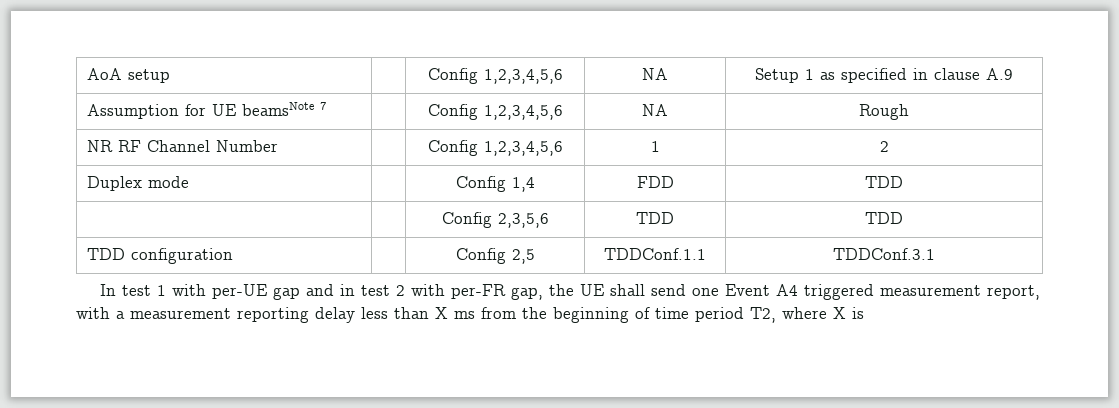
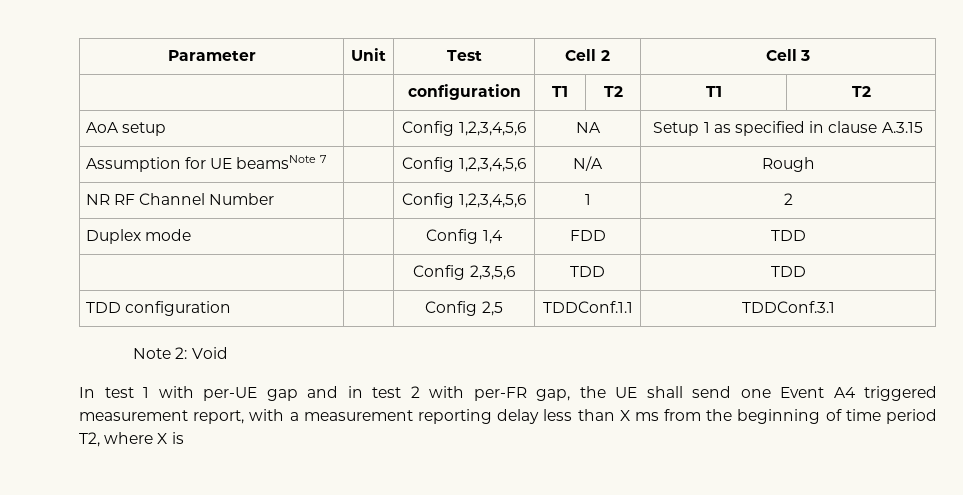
+ Parameter | Unit | Test | Cell 2 | Cell 3
+ | | configuration | T1 | T2 | T1 | T2
- AoA setup | | Config 1,2,3,4,5,6 | NA | Setup 1 as specified in clause A.9
+ AoA setup | | Config 1,2,3,4,5,6 | NA | Setup 1 as specified in clause A.3.15
- Assumption for UE beamsNote 7 | | Config 1,2,3,4,5,6 | NA | Rough
+ Assumption for UE beamsNote 7 | | Config 1,2,3,4,5,6 | N/A | Rough
+ Note 2: Void

